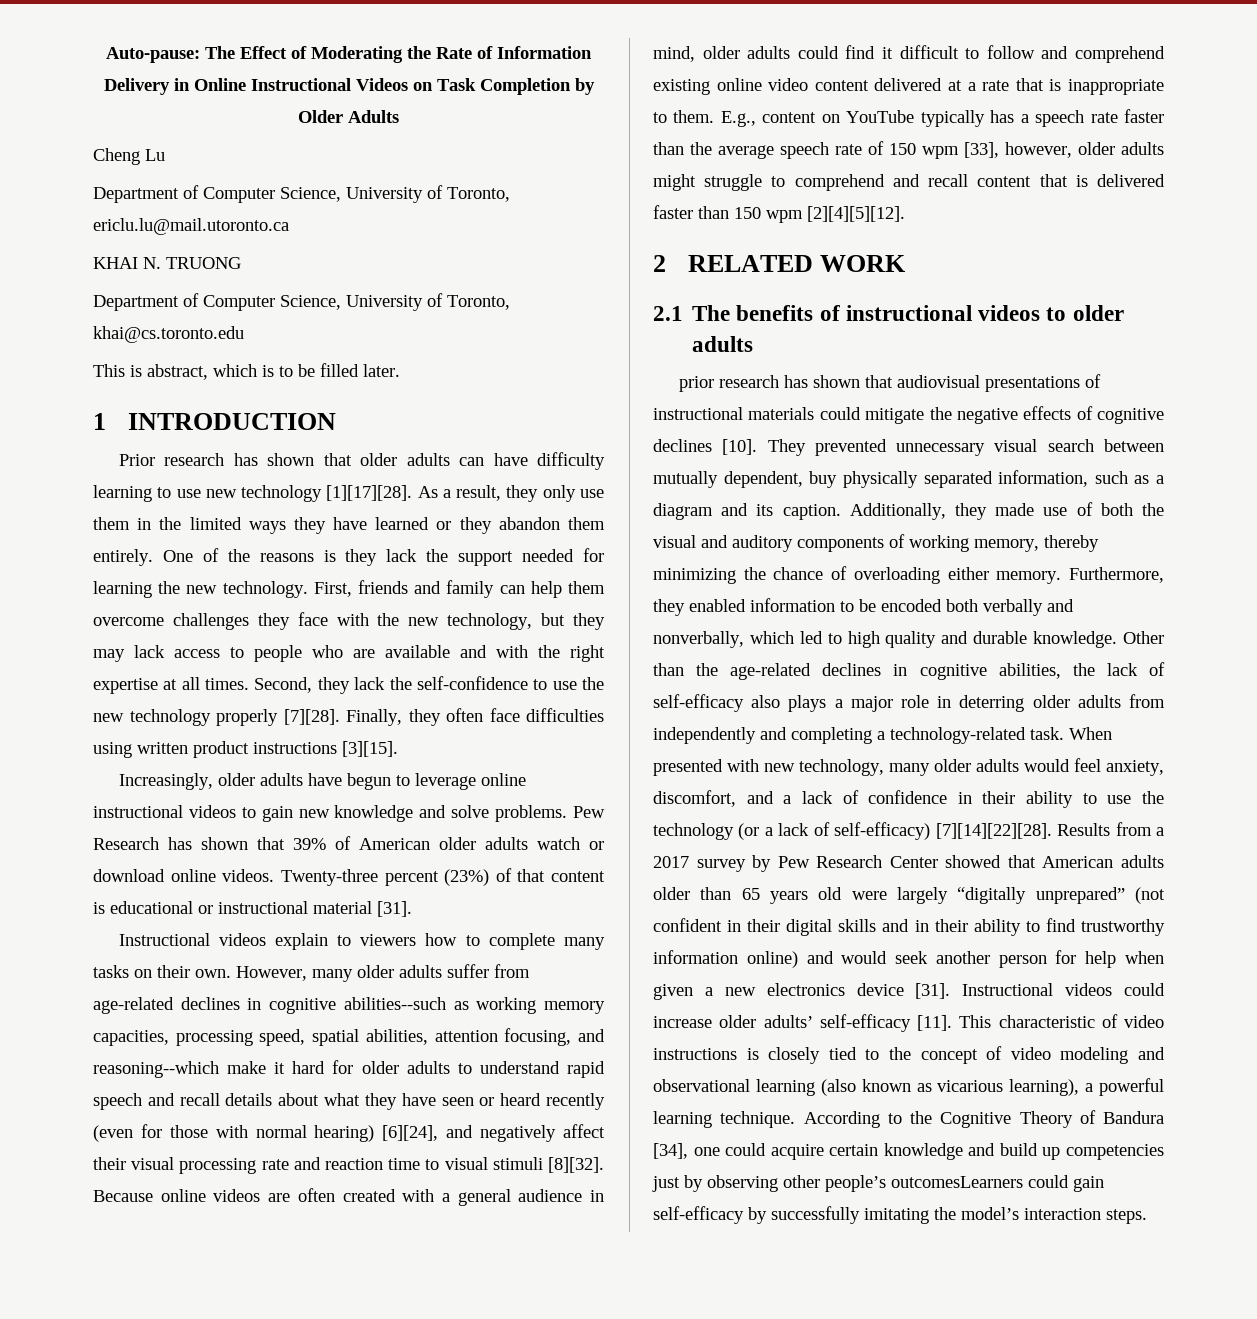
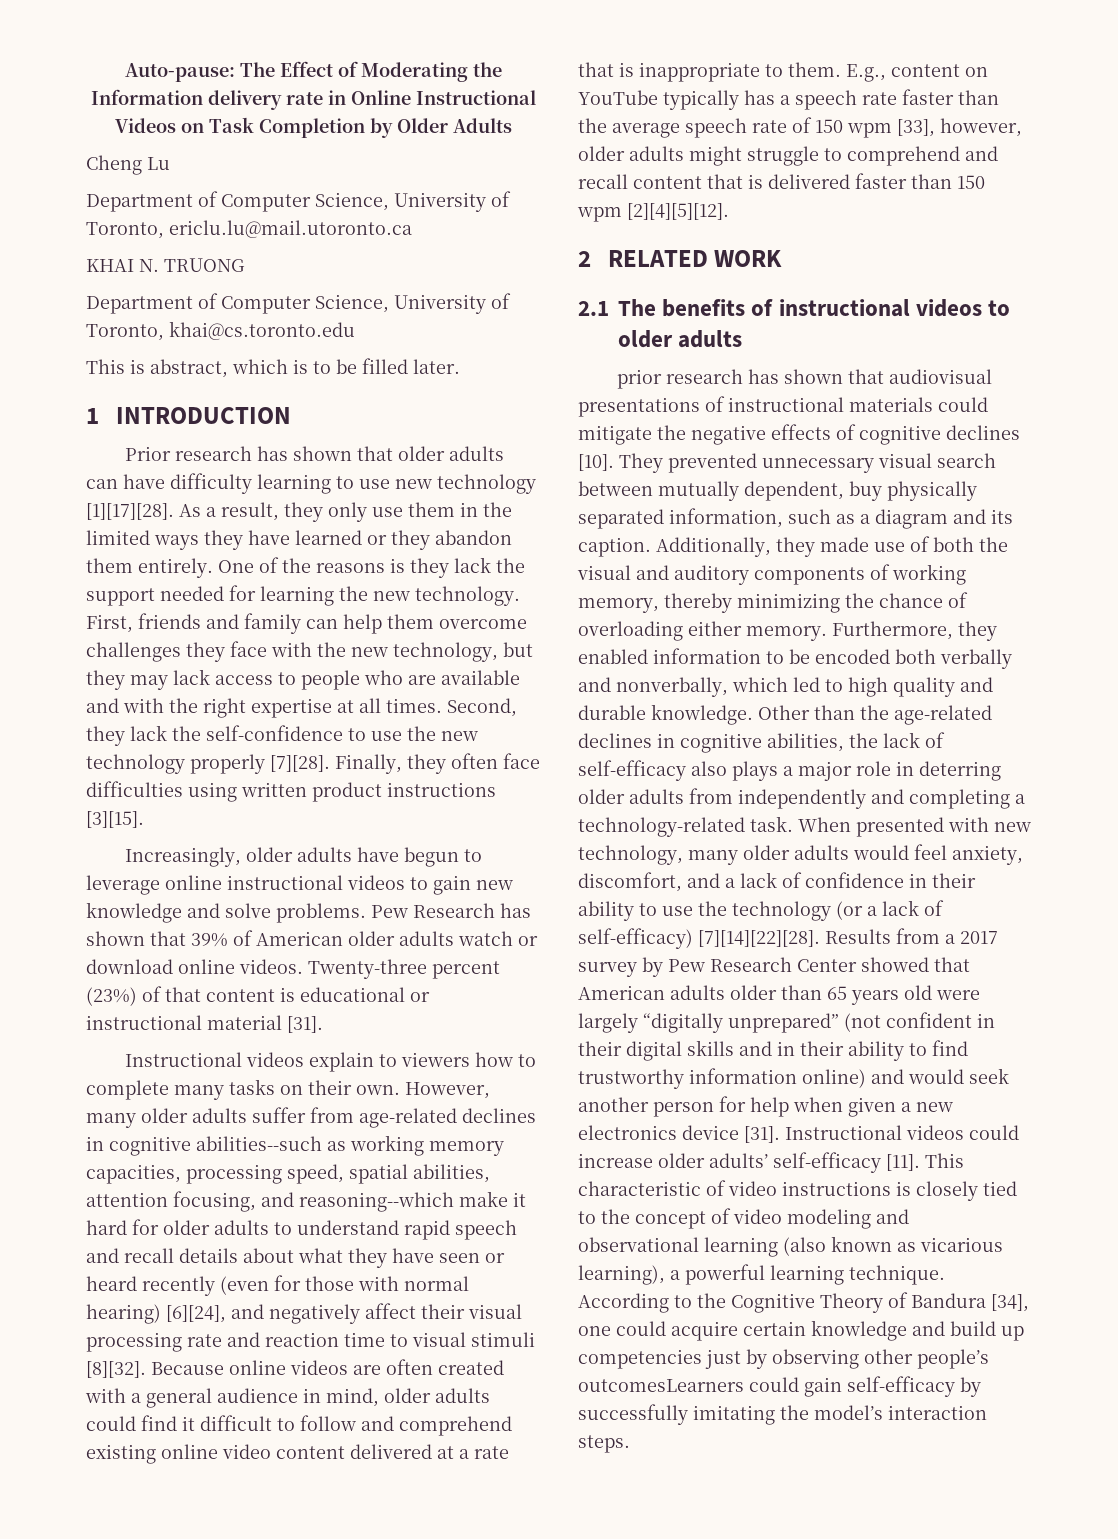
- Auto-pause: The Effect of Moderating the Rate of Information Delivery in Online Instructional Videos on Task Completion by Older Adults
+ Auto-pause: The Effect of Moderating the Information delivery rate in Online Instructional Videos on Task Completion by Older Adults

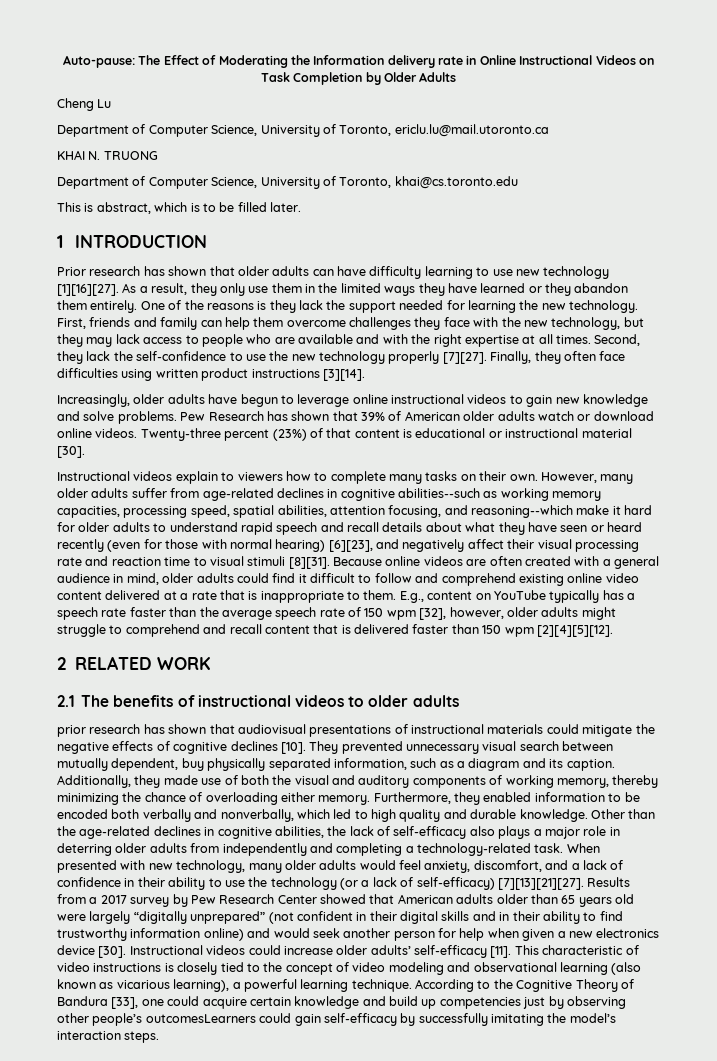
- Prior research has shown that older adults can have difficulty learning to use new technology [1][17][28].
+ Prior research has shown that older adults can have difficulty learning to use new technology [1][16][27].
- Second, they lack the self-confidence to use the new technology properly [7][28].
+ Second, they lack the self-confidence to use the new technology properly [7][27].
- Finally, they often face difficulties using written product instructions [3][15].
+ Finally, they often face difficulties using written product instructions [3][14].
- Twenty-three percent (23%) of that content is educational or instructional material [31].
+ Twenty-three percent (23%) of that content is educational or instructional material [30].
- However, many older adults suffer from age-related declines in cognitive abilities--such as working memory capacities, processing speed, spatial abilities, attention focusing, and reasoning--which make it hard for older adults to understand rapid speech and recall details about what they have seen or heard recently (even for those with normal hearing) [6][24], and negatively affect their visual processing rate and reaction time to visual stimuli [8][32].
+ However, many older adults suffer from age-related declines in cognitive abilities--such as working memory capacities, processing speed, spatial abilities, attention focusing, and reasoning--which make it hard for older adults to understand rapid speech and recall details about what they have seen or heard recently (even for those with normal hearing) [6][23], and negatively affect their visual processing rate and reaction time to visual stimuli [8][31].
- E.g., content on YouTube typically has a speech rate faster than the average speech rate of 150 wpm [33], however, older adults might struggle to comprehend and recall content that is delivered faster than 150 wpm [2][4][5][12].
+ E.g., content on YouTube typically has a speech rate faster than the average speech rate of 150 wpm [32], however, older adults might struggle to comprehend and recall content that is delivered faster than 150 wpm [2][4][5][12].
- When presented with new technology, many older adults would feel anxiety, discomfort, and a lack of confidence in their ability to use the technology (or a lack of self-efficacy) [7][14][22][28].
+ When presented with new technology, many older adults would feel anxiety, discomfort, and a lack of confidence in their ability to use the technology (or a lack of self-efficacy) [7][13][21][27].
- Results from a 2017 survey by Pew Research Center showed that American adults older than 65 years old were largely “digitally unprepared” (not confident in their digital skills and in their ability to find trustworthy information online) and would seek another person for help when given a new electronics device [31].
+ Results from a 2017 survey by Pew Research Center showed that American adults older than 65 years old were largely “digitally unprepared” (not confident in their digital skills and in their ability to find trustworthy information online) and would seek another person for help when given a new electronics device [30].
- According to the Cognitive Theory of Bandura [34], one could acquire certain knowledge and build up competencies just by observing other people’s outcomesLearners could gain self-efficacy by successfully imitating the model’s interaction steps.
+ According to the Cognitive Theory of Bandura [33], one could acquire certain knowledge and build up competencies just by observing other people’s outcomesLearners could gain self-efficacy by successfully imitating the model’s interaction steps.

